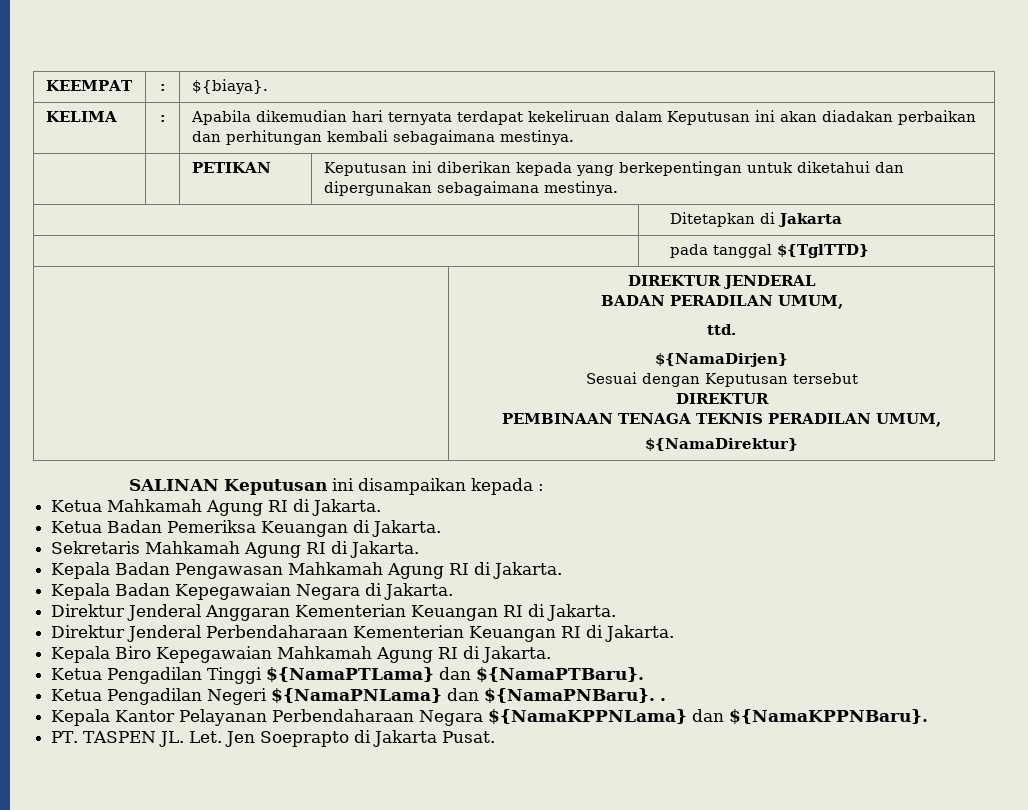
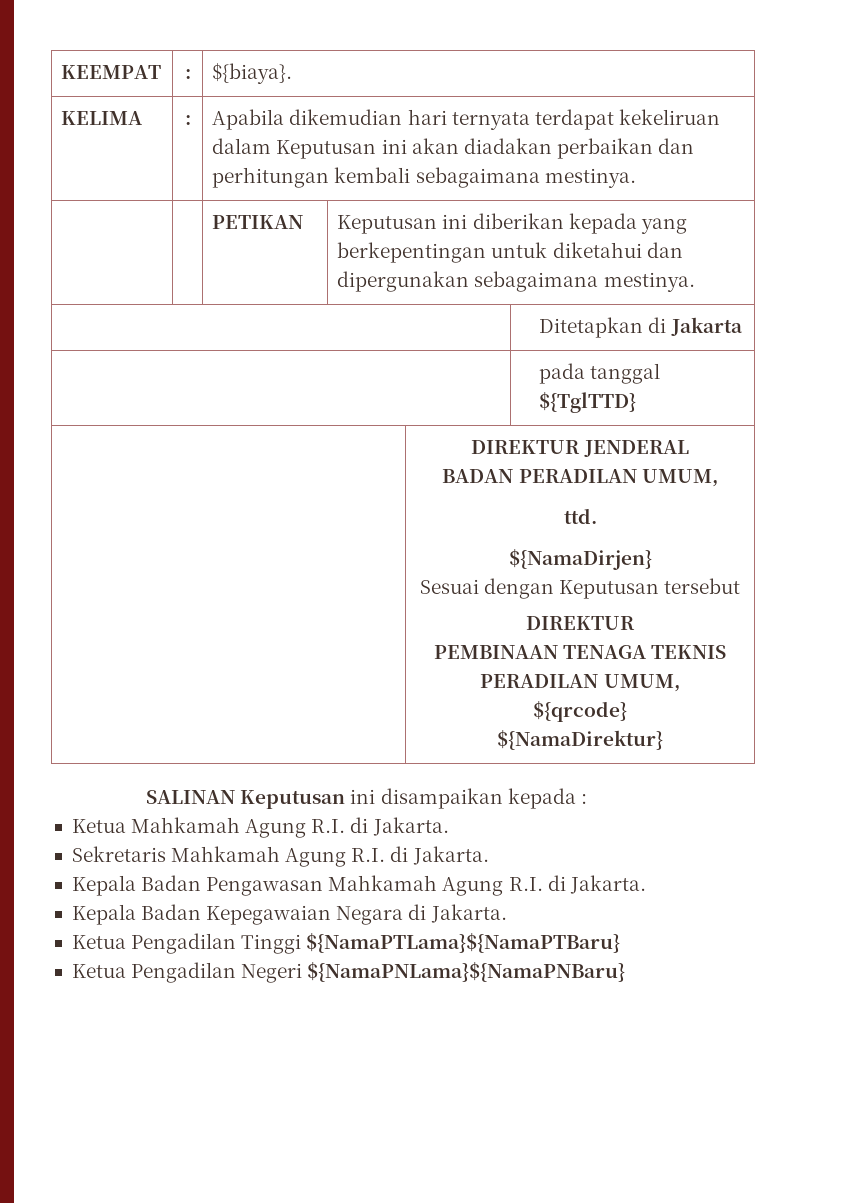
  | DIREKTUR JENDERAL
  BADAN PERADILAN UMUM,
  ttd.
  ${NamaDirjen}
  Sesuai dengan Keputusan tersebut
  DIREKTUR
  PEMBINAAN TENAGA TEKNIS PERADILAN UMUM,
+ ${qrcode}
- Ketua Mahkamah Agung RI di Jakarta.
- Ketua Badan Pemeriksa Keuangan di Jakarta.
+ Ketua Mahkamah Agung R.I. di Jakarta.
- Sekretaris Mahkamah Agung RI di Jakarta.
+ Sekretaris Mahkamah Agung R.I. di Jakarta.
- Kepala Badan Pengawasan Mahkamah Agung RI di Jakarta.
+ Kepala Badan Pengawasan Mahkamah Agung R.I. di Jakarta.
- Direktur Jenderal Anggaran Kementerian Keuangan RI di Jakarta.
- Direktur Jenderal Perbendaharaan Kementerian Keuangan RI di Jakarta.
- Kepala Biro Kepegawaian Mahkamah Agung RI di Jakarta.
- Ketua Pengadilan Tinggi ${NamaPTLama} dan ${NamaPTBaru}.
+ Ketua Pengadilan Tinggi ${NamaPTLama}${NamaPTBaru}
- Ketua Pengadilan Negeri ${NamaPNLama} dan ${NamaPNBaru}. .
- Kepala Kantor Pelayanan Perbendaharaan Negara ${NamaKPPNLama} dan ${NamaKPPNBaru}.
- PT. TASPEN JL. Let. Jen Soeprapto di Jakarta Pusat.
+ Ketua Pengadilan Negeri ${NamaPNLama}${NamaPNBaru}

